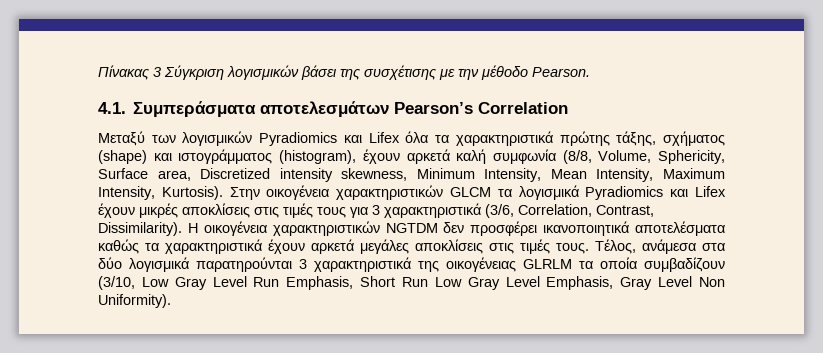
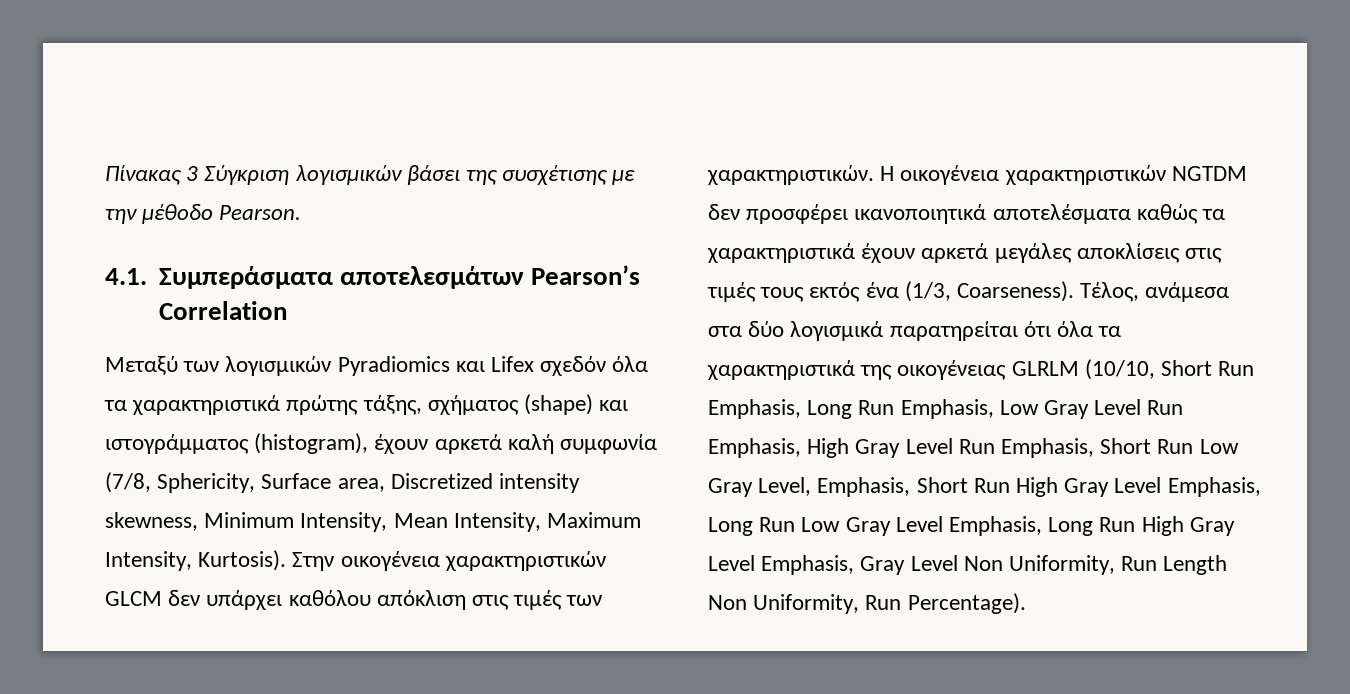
- Μεταξύ των λογισμικών Pyradiomics και Lifex όλα τα χαρακτηριστικά πρώτης τάξης, σχήματος (shape) και ιστογράμματος (histogram), έχουν αρκετά καλή συμφωνία (8/8, Volume, Sphericity, Surface area, Discretized intensity skewness, Minimum Intensity, Mean Intensity, Maximum Intensity, Kurtosis).
+ Μεταξύ των λογισμικών Pyradiomics και Lifex σχεδόν όλα τα χαρακτηριστικά πρώτης τάξης, σχήματος (shape) και ιστογράμματος (histogram), έχουν αρκετά καλή συμφωνία (7/8, Sphericity, Surface area, Discretized intensity skewness, Minimum Intensity, Mean Intensity, Maximum Intensity, Kurtosis).
- Στην οικογένεια χαρακτηριστικών GLCM τα λογισμικά Pyradiomics και Lifex έχουν μικρές αποκλίσεις στις τιμές τους για 3 χαρακτηριστικά (3/6, Correlation, Contrast, Dissimilarity).
+ Στην οικογένεια χαρακτηριστικών GLCM δεν υπάρχει καθόλου απόκλιση στις τιμές των χαρακτηριστικών.
- Η οικογένεια χαρακτηριστικών NGTDM δεν προσφέρει ικανοποιητικά αποτελέσματα καθώς τα χαρακτηριστικά έχουν αρκετά μεγάλες αποκλίσεις στις τιμές τους.
+ Η οικογένεια χαρακτηριστικών NGTDM δεν προσφέρει ικανοποιητικά αποτελέσματα καθώς τα χαρακτηριστικά έχουν αρκετά μεγάλες αποκλίσεις στις τιμές τους εκτός ένα (1/3, Coarseness).
- Τέλος, ανάμεσα στα δύο λογισμικά παρατηρούνται 3 χαρακτηριστικά της οικογένειας GLRLM τα οποία συμβαδίζουν (3/10, Low Gray Level Run Emphasis, Short Run Low Gray Level Emphasis, Gray Level Non Uniformity).
+ Τέλος, ανάμεσα στα δύο λογισμικά παρατηρείται ότι όλα τα χαρακτηριστικά της οικογένειας GLRLM (10/10, Short Run Emphasis, Long Run Emphasis, Low Gray Level Run Emphasis, High Gray Level Run Emphasis, Short Run Low Gray Level, Emphasis, Short Run High Gray Level Emphasis, Long Run Low Gray Level Emphasis, Long Run High Gray Level Emphasis, Gray Level Non Uniformity, Run Length Non Uniformity, Run Percentage).

